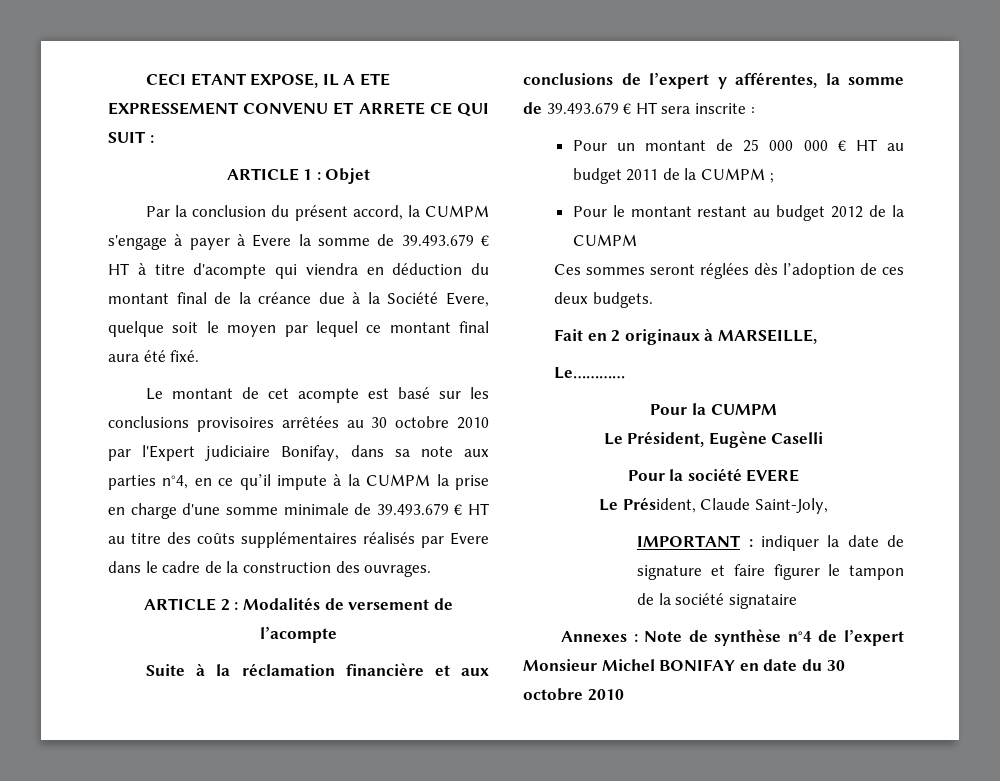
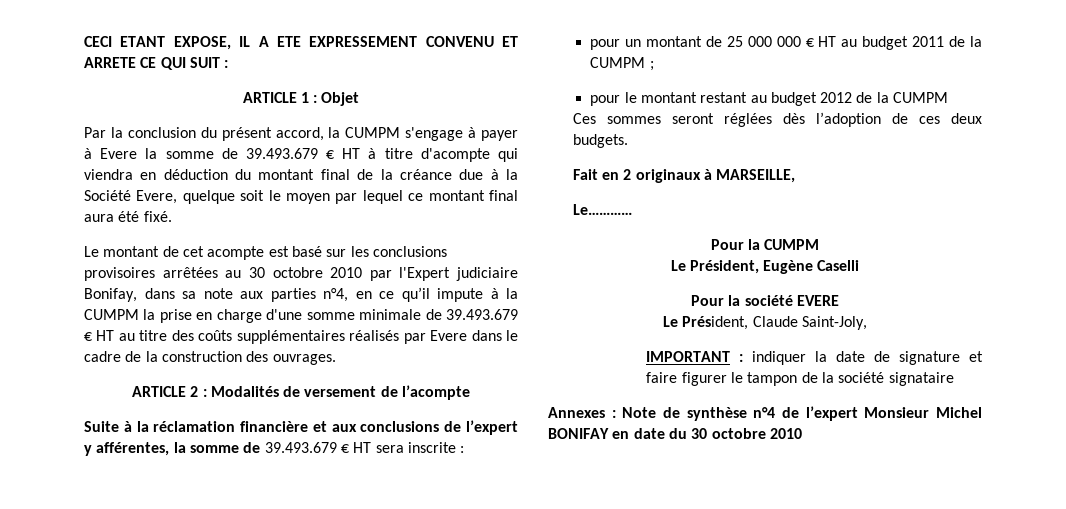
- Pour un montant de 25 000 000 € HT au budget 2011 de la CUMPM ;
+ pour un montant de 25 000 000 € HT au budget 2011 de la CUMPM ;
- Pour le montant restant au budget 2012 de la CUMPM
+ pour le montant restant au budget 2012 de la CUMPM

